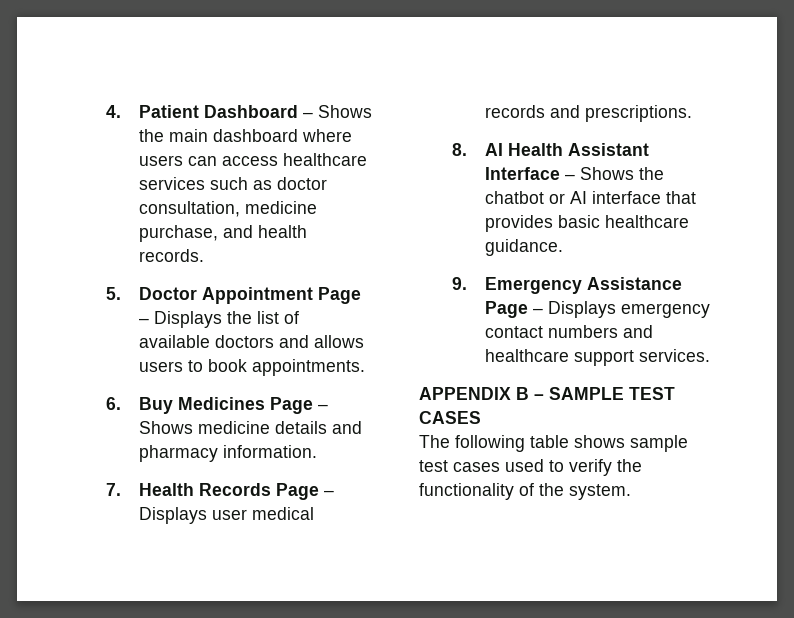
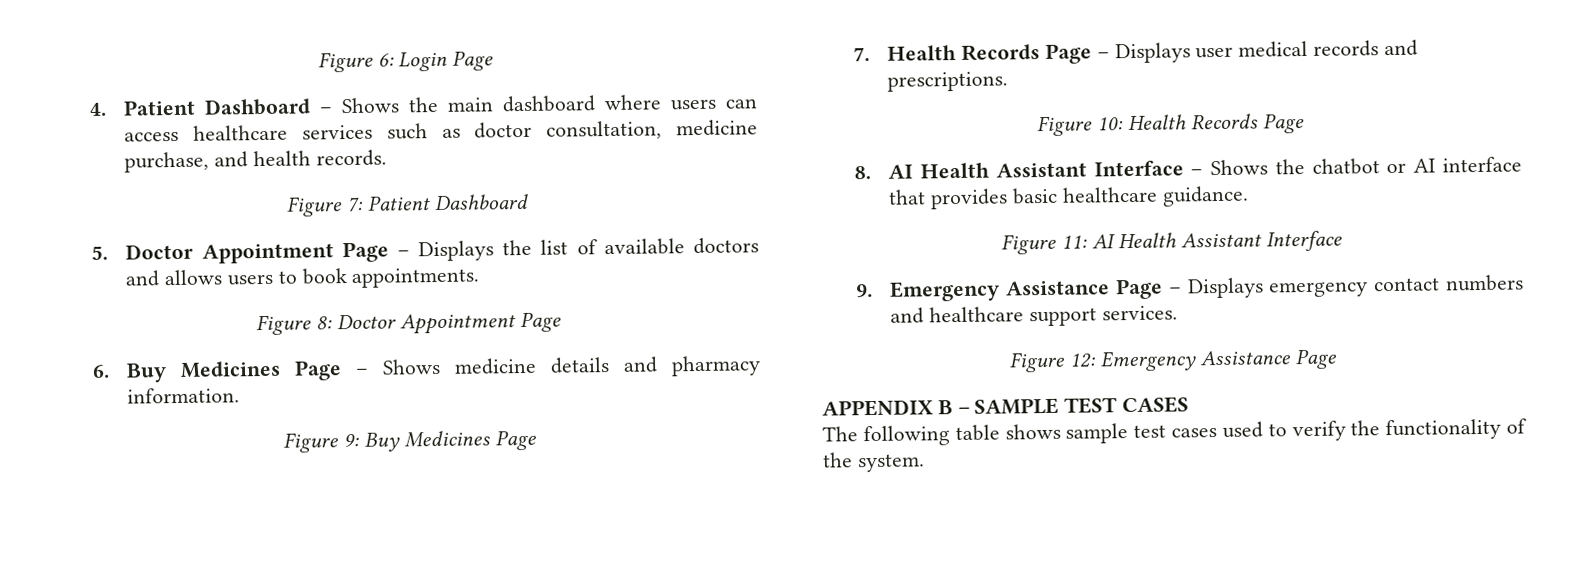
+ Figure 6: Login Page
+ Figure 7: Patient Dashboard
+ Figure 8: Doctor Appointment Page
+ Figure 9: Buy Medicines Page
+ Figure 10: Health Records Page
+ Figure 11: AI Health Assistant Interface
+ Figure 12: Emergency Assistance Page

